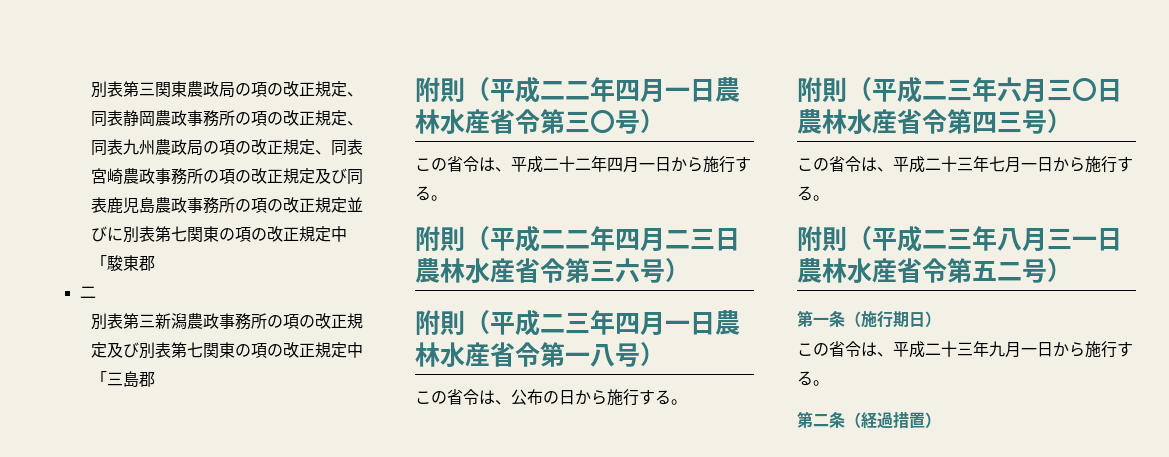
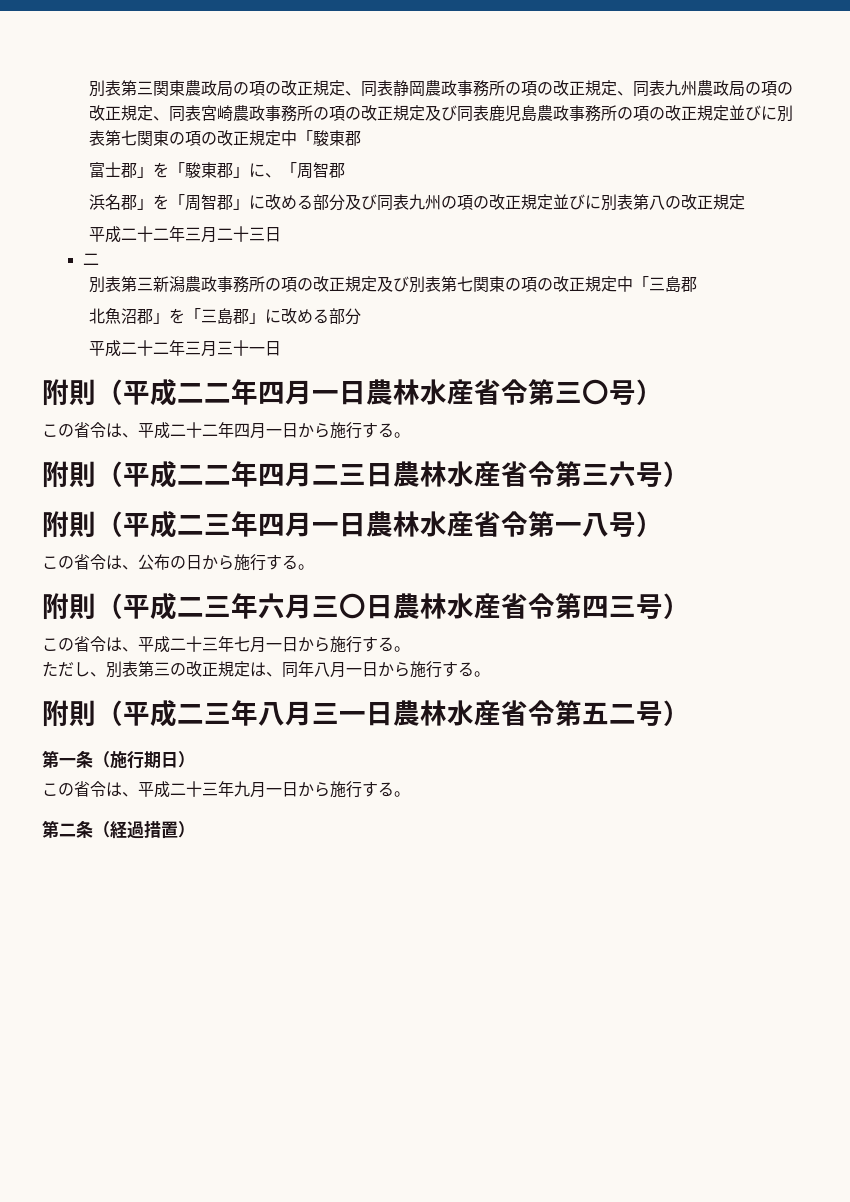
+ 富士郡」を「駿東郡」に、「周智郡
+ 浜名郡」を「周智郡」に改める部分及び同表九州の項の改正規定並びに別表第八の改正規定
+ 平成二十二年三月二十三日
+ 北魚沼郡」を「三島郡」に改める部分
+ 平成二十二年三月三十一日
+ ただし、別表第三の改正規定は、同年八月一日から施行する。

